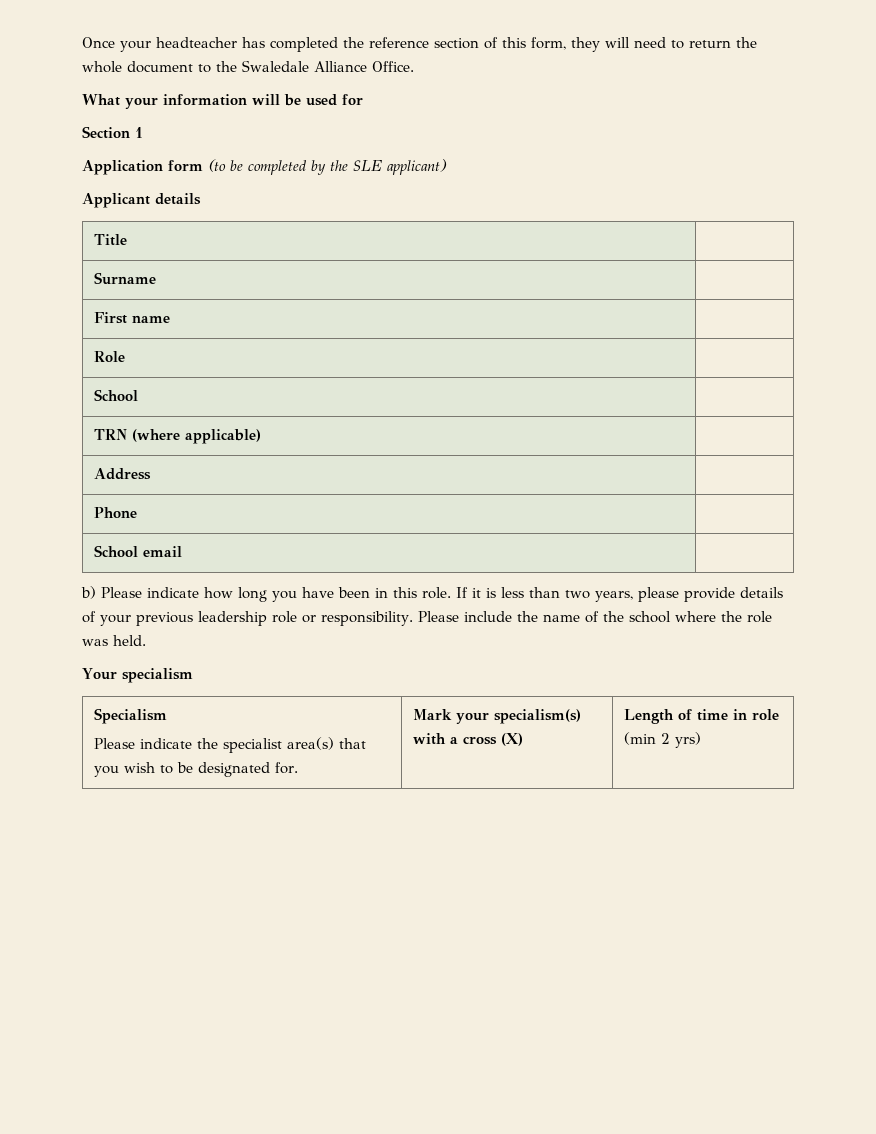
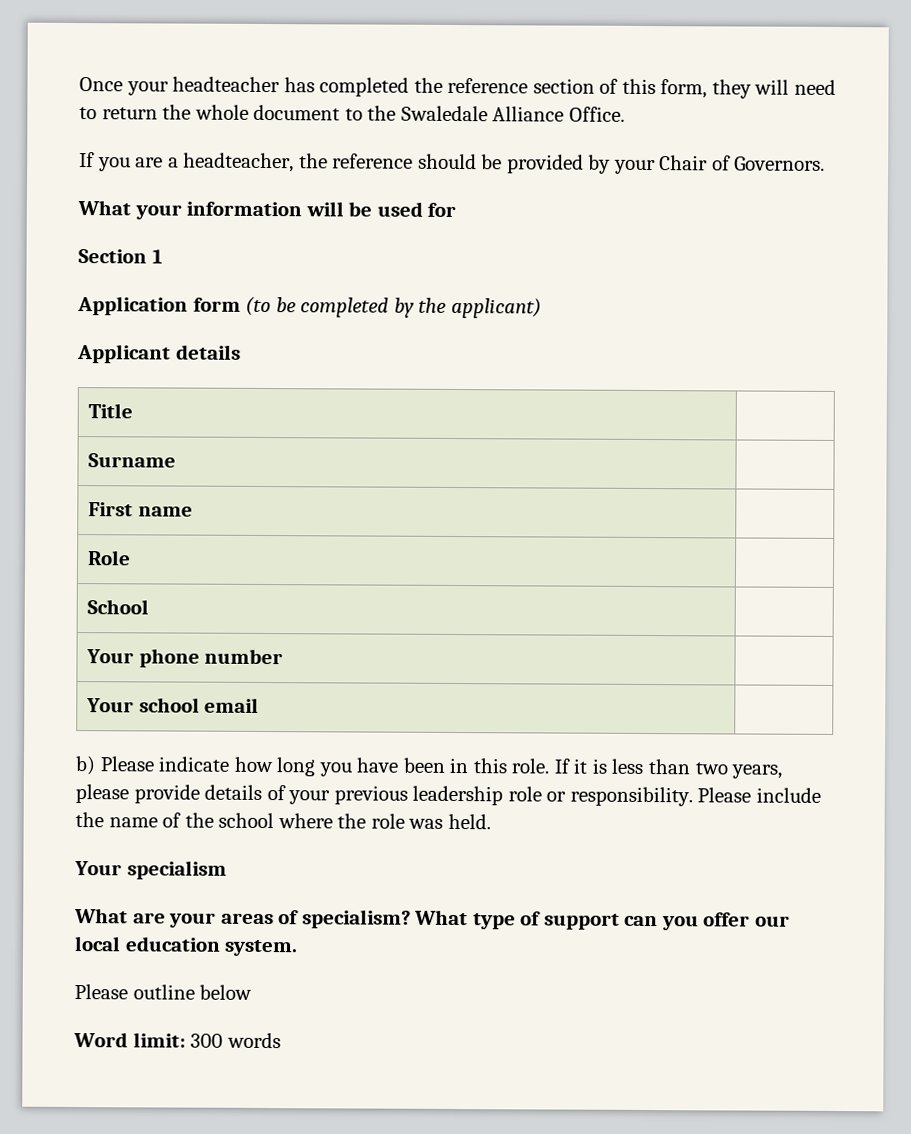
+ If you are a headteacher, the reference should be provided by your Chair of Governors.
- Application form (to be completed by the SLE applicant)
+ Application form (to be completed by the applicant)
- TRN (where applicable) |
- Address |
- Phone |
- School email |
+ Your phone number |
+ Your school email |
- Specialism
- Please indicate the specialist area(s) that you wish to be designated for. | Mark your specialism(s) with a cross (X) | Length of time in role (min 2 yrs)
+ What are your areas of specialism? What type of support can you offer our local education system.
+ Please outline below
+ Word limit: 300 words

